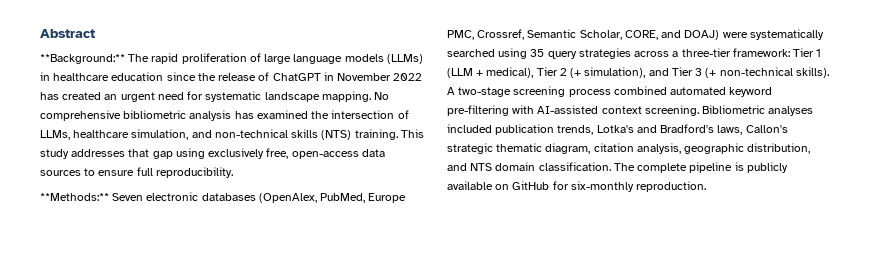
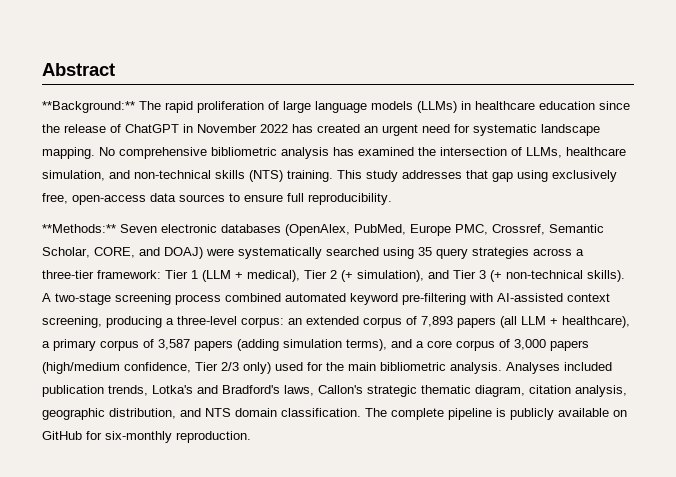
- A two-stage screening process combined automated keyword pre-filtering with AI-assisted context screening. Bibliometric analyses included publication trends, Lotka's and Bradford's laws, Callon's strategic thematic diagram, citation analysis, geographic distribution, and NTS domain classification.
+ A two-stage screening process combined automated keyword pre-filtering with AI-assisted context screening, producing a three-level corpus: an extended corpus of 7,893 papers (all LLM + healthcare), a primary corpus of 3,587 papers (adding simulation terms), and a core corpus of 3,000 papers (high/medium confidence, Tier 2/3 only) used for the main bibliometric analysis. Analyses included publication trends, Lotka's and Bradford's laws, Callon's strategic thematic diagram, citation analysis, geographic distribution, and NTS domain classification.

